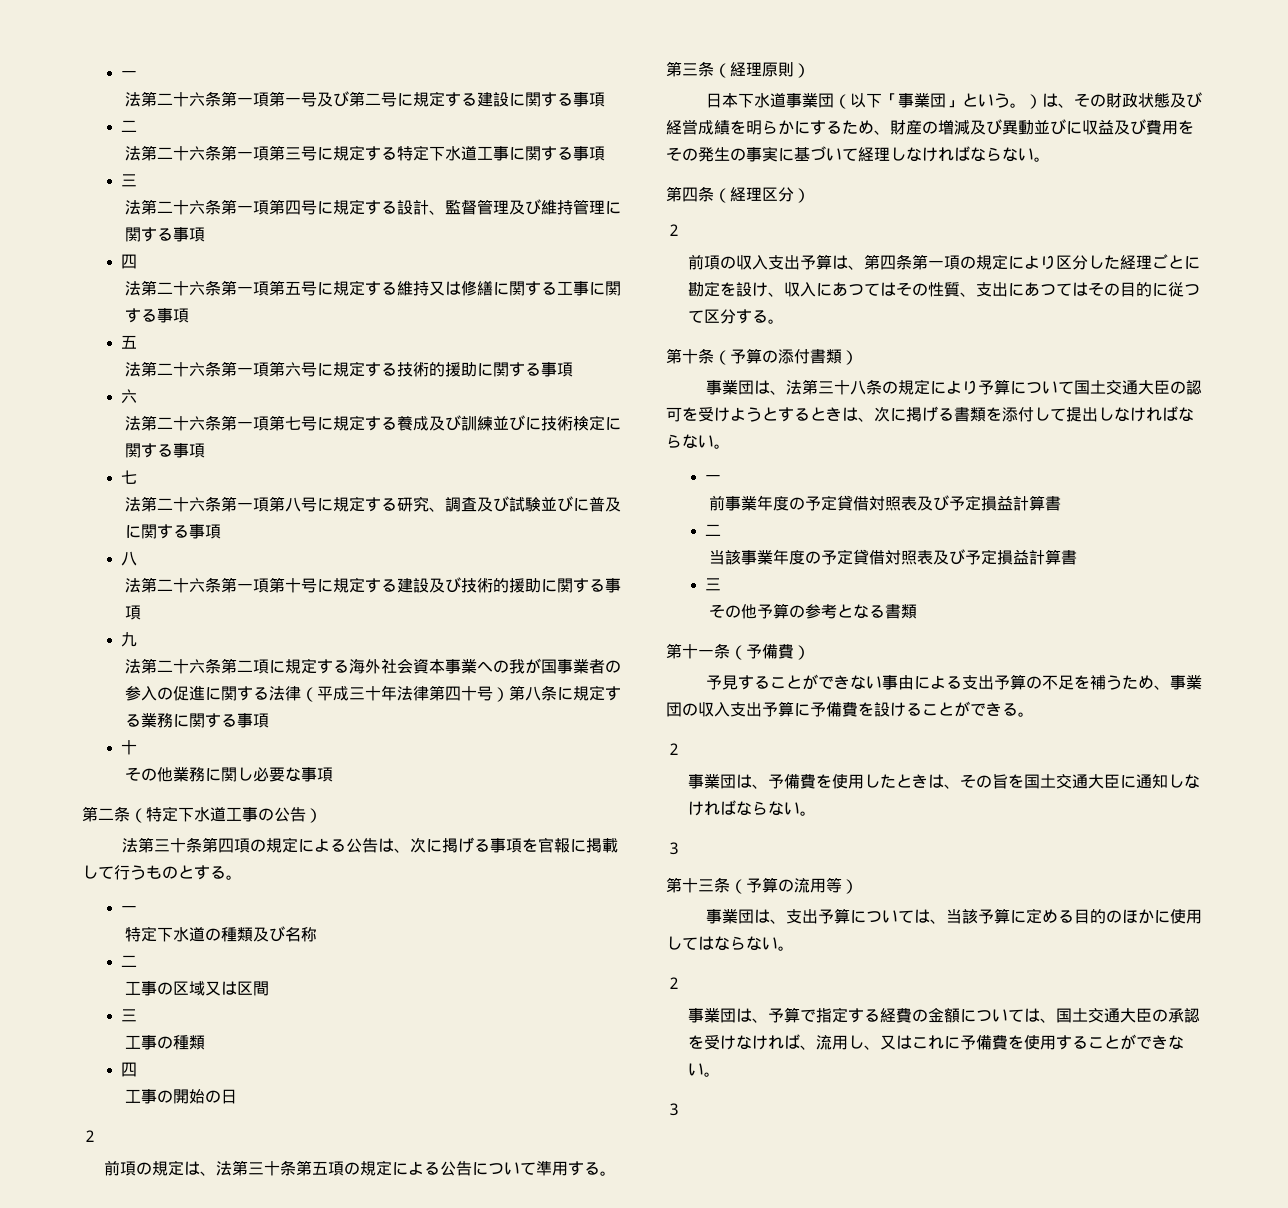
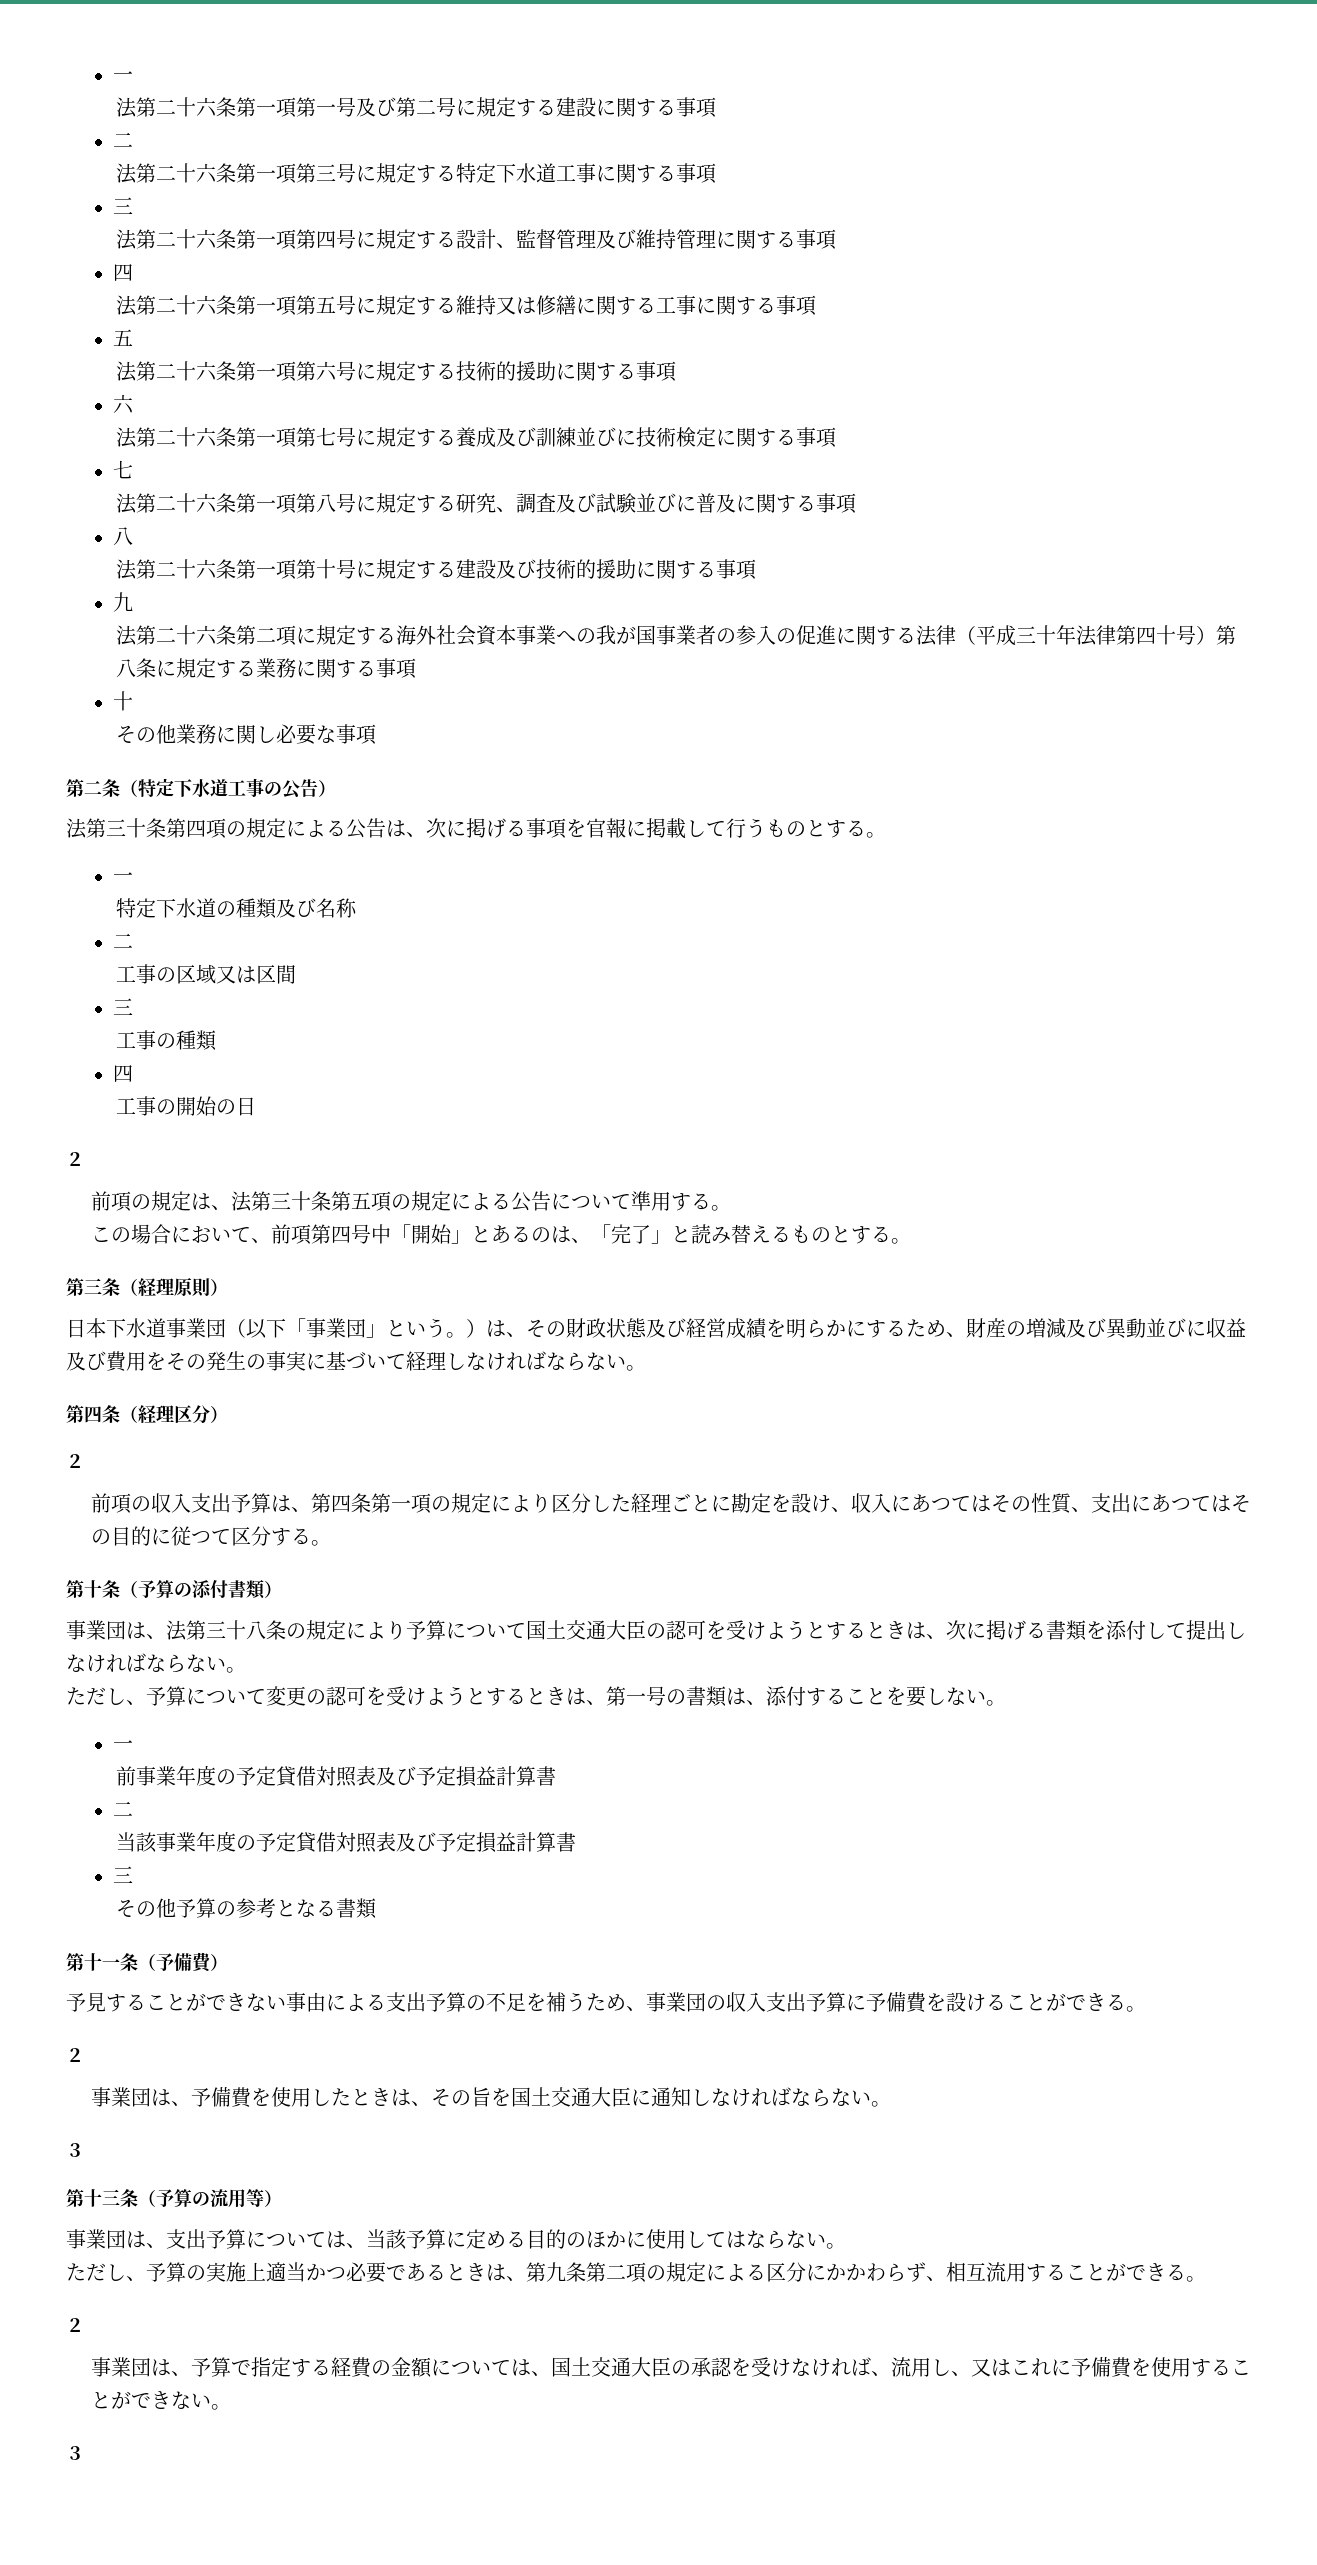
+ この場合において、前項第四号中「開始」とあるのは、「完了」と読み替えるものとする。
+ ただし、予算について変更の認可を受けようとするときは、第一号の書類は、添付することを要しない。
+ ただし、予算の実施上適当かつ必要であるときは、第九条第二項の規定による区分にかかわらず、相互流用することができる。

